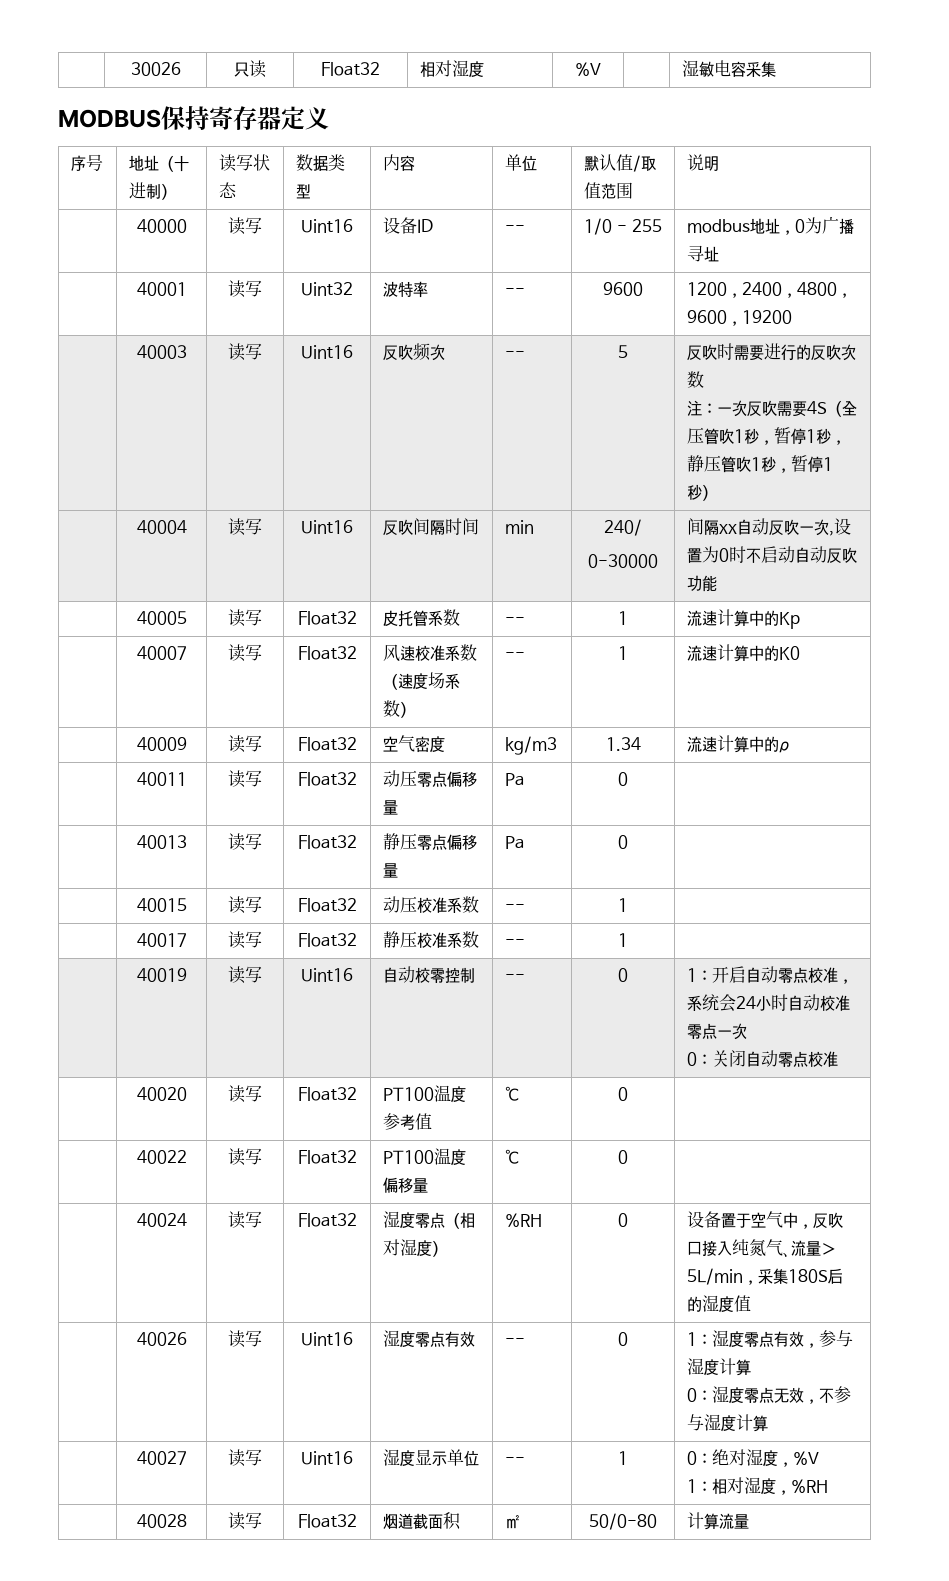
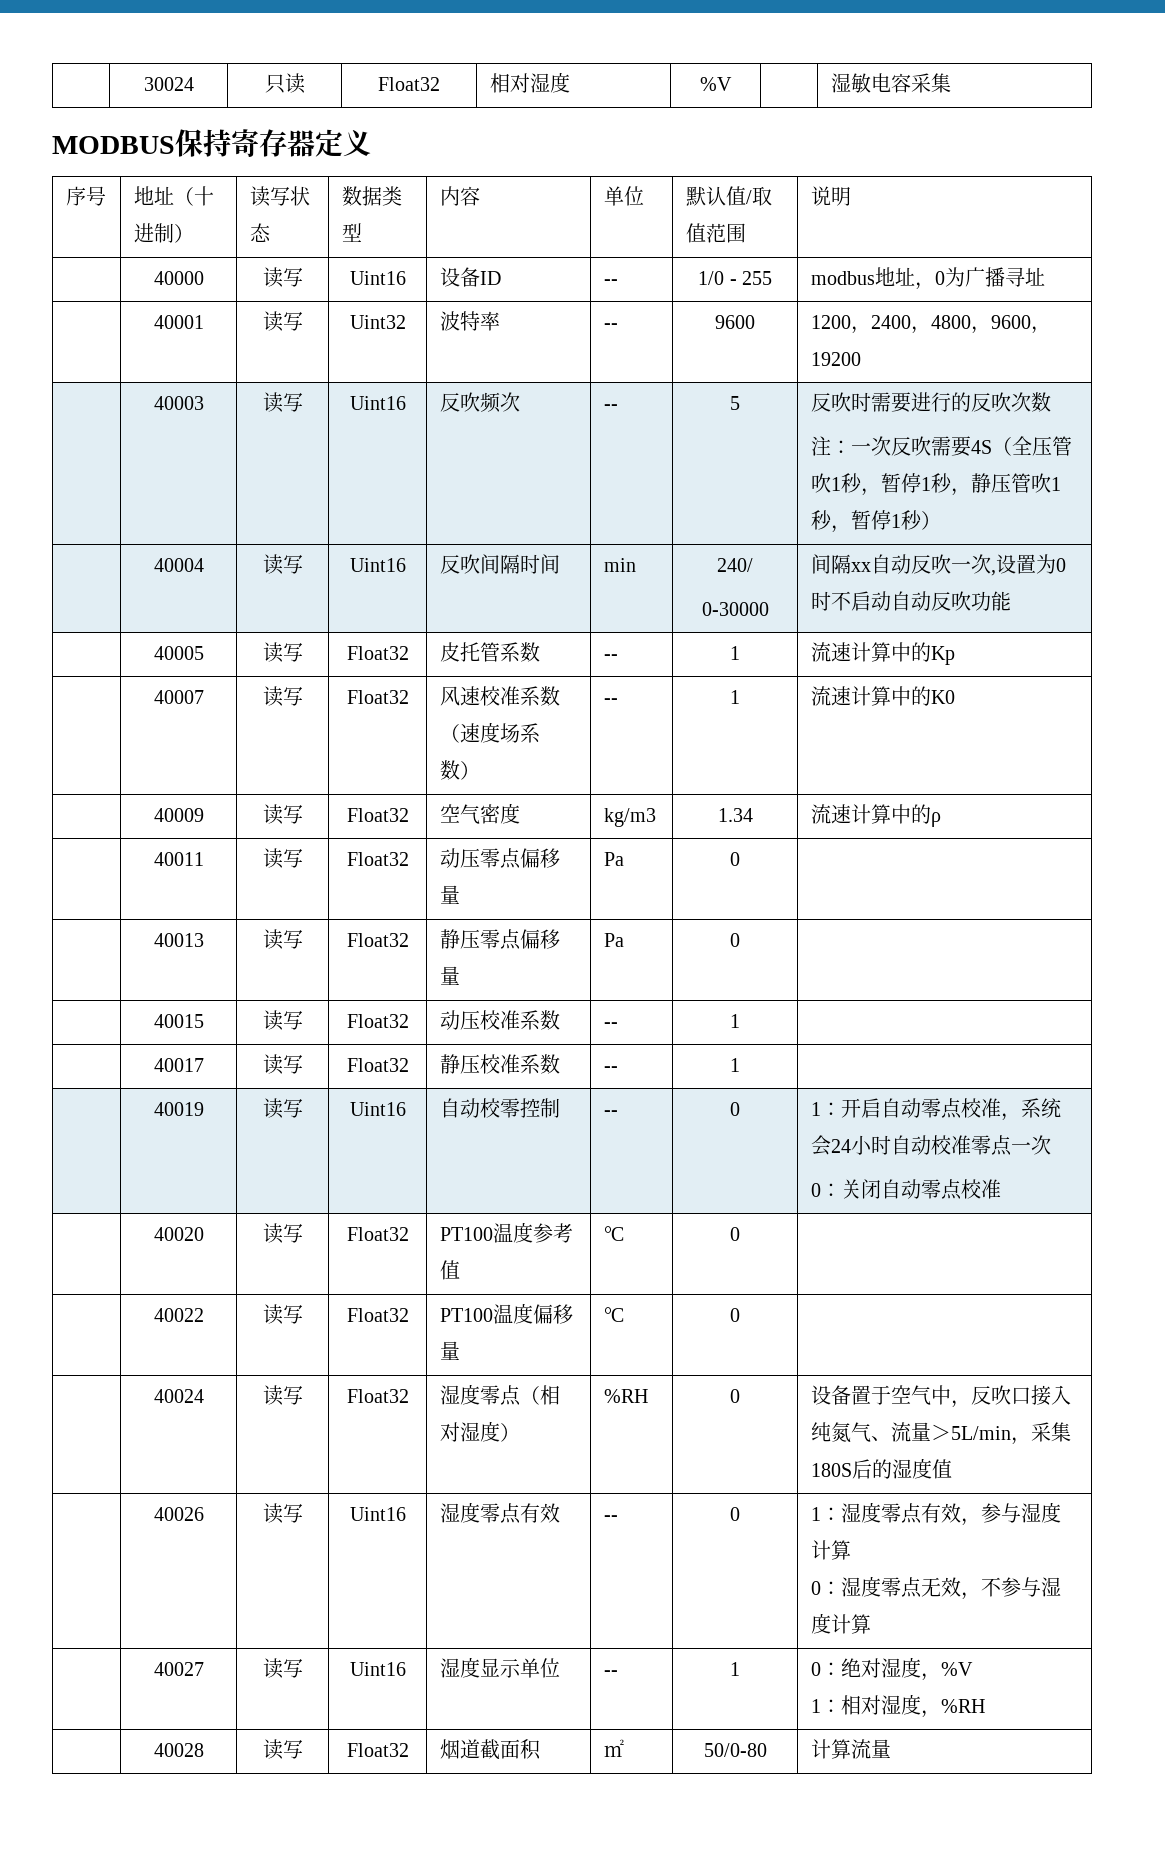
- | 30026 | 只读 | Float32 | 相对湿度 | %V | | 湿敏电容采集
+ | 30024 | 只读 | Float32 | 相对湿度 | %V | | 湿敏电容采集

